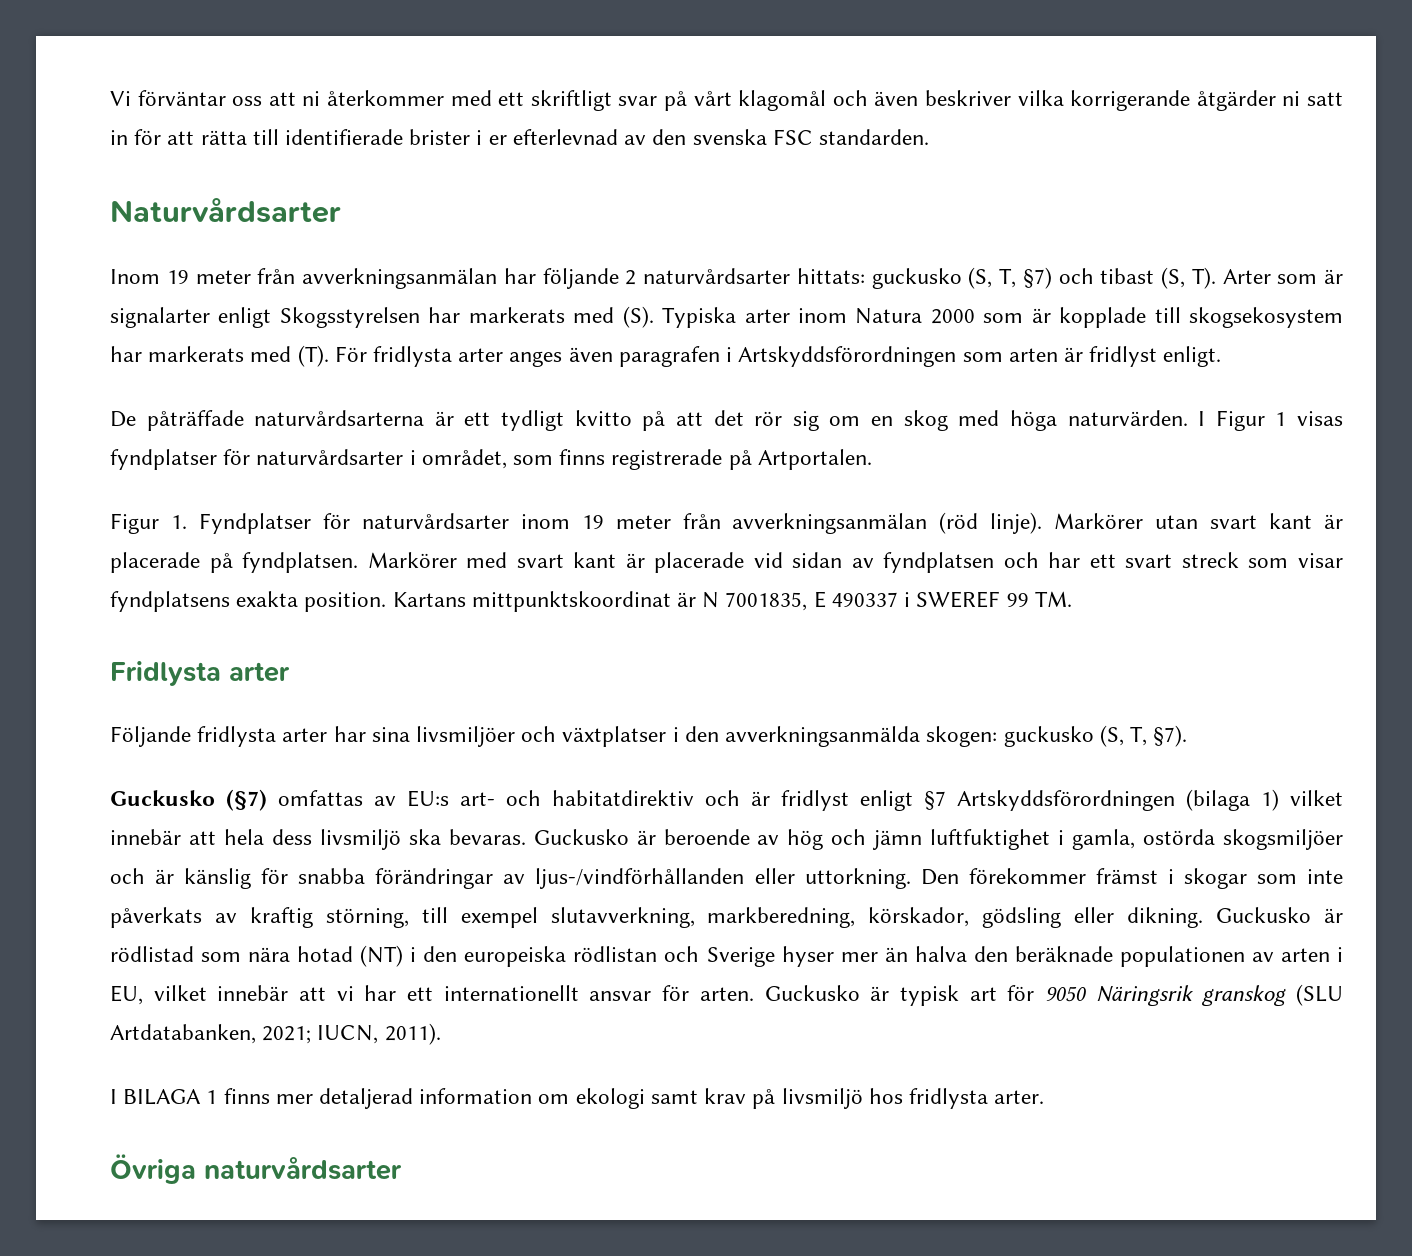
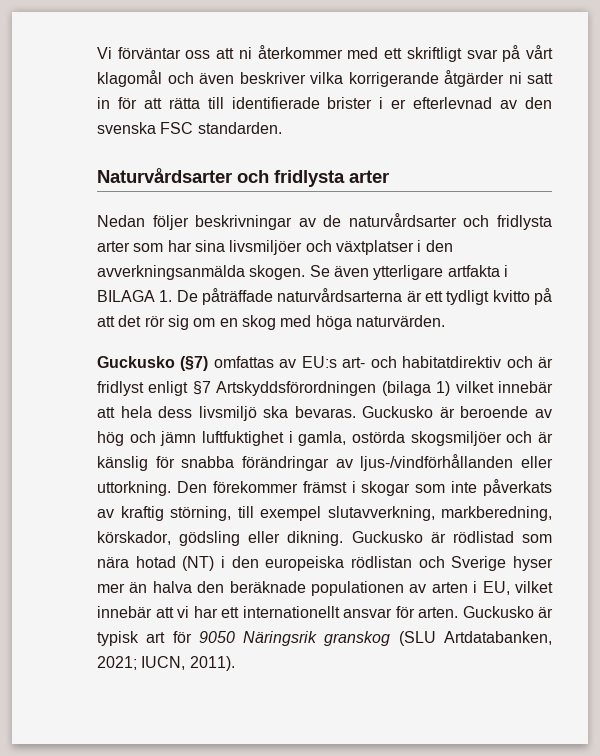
- Naturvårdsarter
- Inom 19 meter från avverkningsanmälan har följande 2 naturvårdsarter hittats: guckusko (S, T, §7) och tibast (S, T). Arter som är signalarter enligt Skogsstyrelsen har markerats med (S). Typiska arter inom Natura 2000 som är kopplade till skogsekosystem har markerats med (T). För fridlysta arter anges även paragrafen i Artskyddsförordningen som arten är fridlyst enligt.
- De påträffade naturvårdsarterna är ett tydligt kvitto på att det rör sig om en skog med höga naturvärden. I Figur 1 visas fyndplatser för naturvårdsarter i området, som finns registrerade på Artportalen.
- Figur 1. Fyndplatser för naturvårdsarter inom 19 meter från avverkningsanmälan (röd linje). Markörer utan svart kant är placerade på fyndplatsen. Markörer med svart kant är placerade vid sidan av fyndplatsen och har ett svart streck som visar fyndplatsens exakta position. Kartans mittpunktskoordinat är N 7001835, E 490337 i SWEREF 99 TM.
- Fridlysta arter
- Följande fridlysta arter har sina livsmiljöer och växtplatser i den avverkningsanmälda skogen: guckusko (S, T, §7).
+ Naturvårdsarter och fridlysta arter
+ Nedan följer beskrivningar av de naturvårdsarter och fridlysta arter som har sina livsmiljöer och växtplatser i den avverkningsanmälda skogen. Se även ytterligare artfakta i BILAGA 1. De påträffade naturvårdsarterna är ett tydligt kvitto på att det rör sig om en skog med höga naturvärden.
- I BILAGA 1 finns mer detaljerad information om ekologi samt krav på livsmiljö hos fridlysta arter.
- Övriga naturvårdsarter

